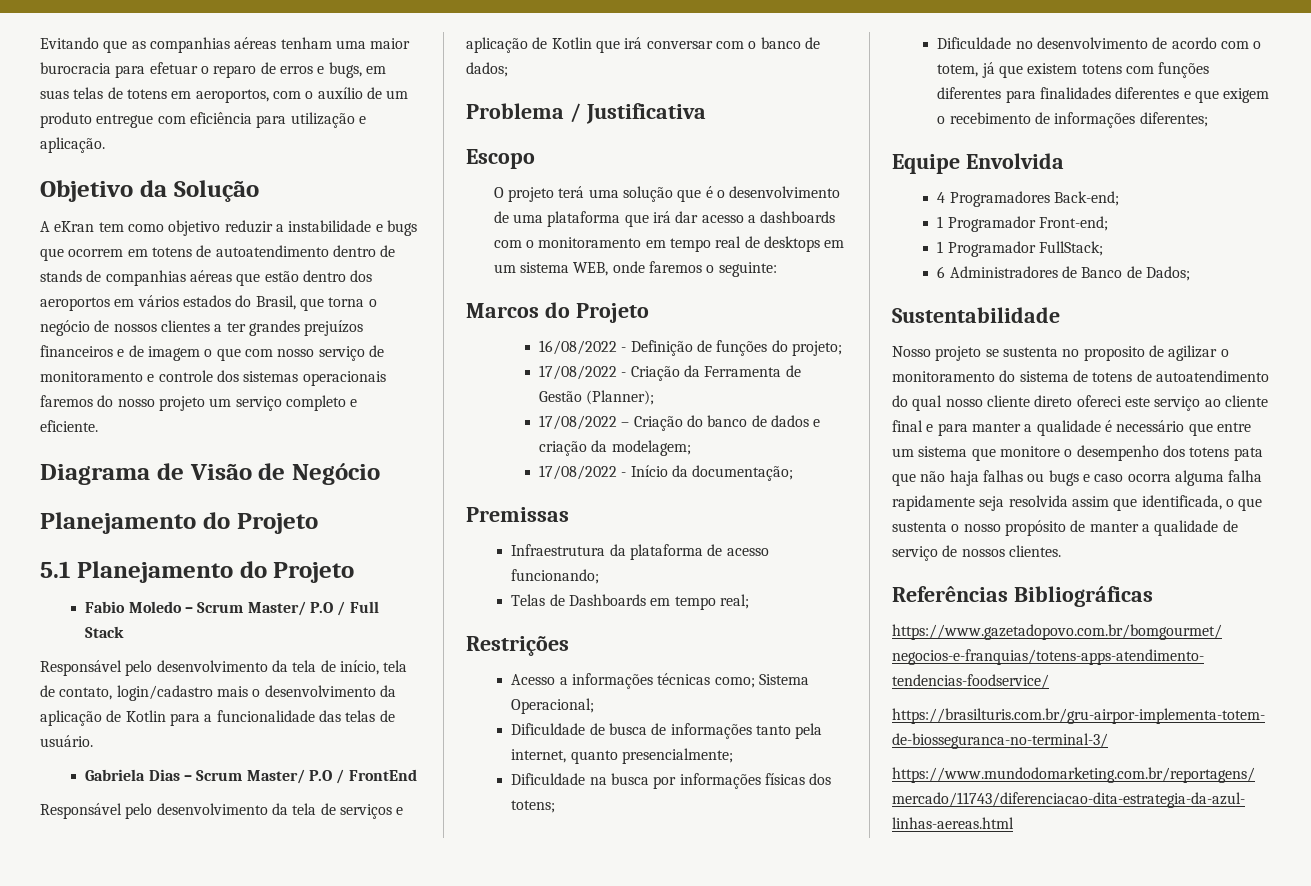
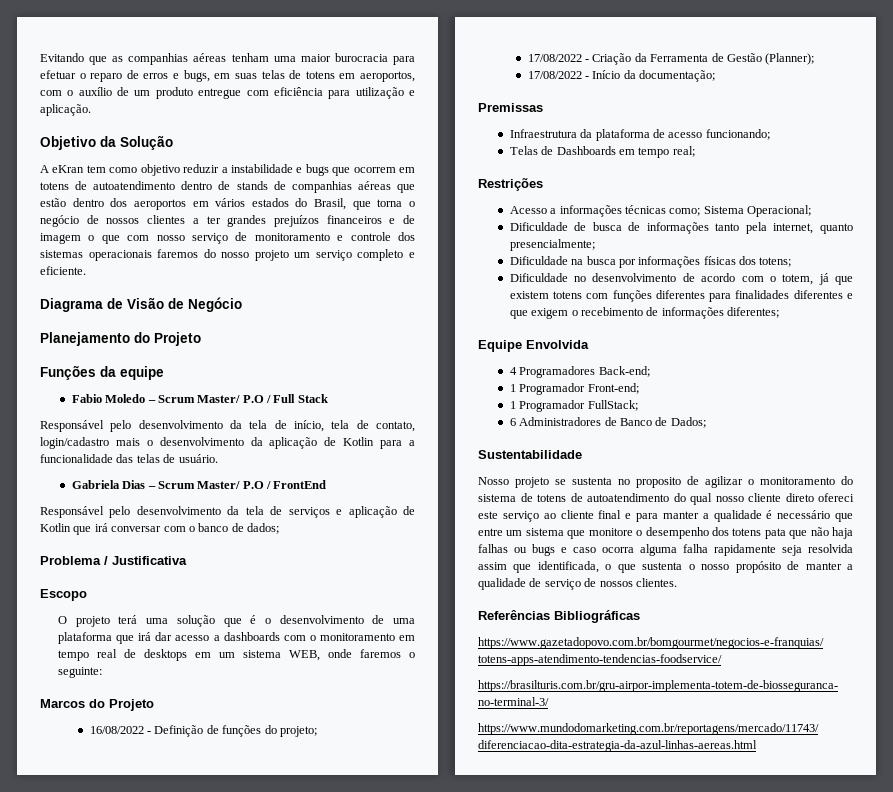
- 5.1 Planejamento do Projeto
+ Funções da equipe
- 17/08/2022 – Criação do banco de dados e criação da modelagem;

